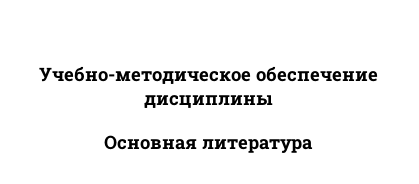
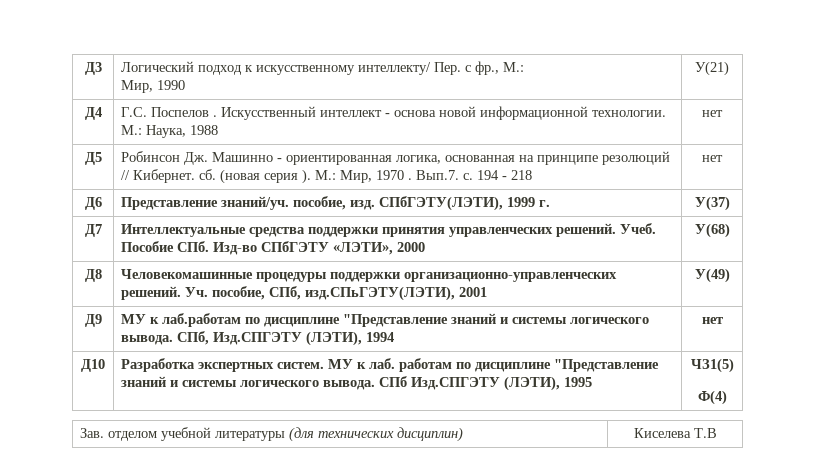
- Учебно-методическое обеспечение дисциплины
- Основная литература
+ Д3 | Логический подход к искусственному интеллекту/ Пер. с фр., М.:
+ Мир, 1990 | У(21)
+ Д4 | Г.С. Поспелов . Искусственный интеллект - основа новой информационной технологии. М.: Наука, 1988 | нет
+ Д5 | Робинсон Дж. Машинно - ориентированная логика, основанная на принципе резолюций // Кибернет. сб. (новая серия ). М.: Мир, 1970 . Вып.7. с. 194 - 218 | нет
+ Д6 | Представление знаний/уч. пособие, изд. СПбГЭТУ(ЛЭТИ), 1999 г. | У(37)
+ Д7 | Интеллектуальные средства поддержки принятия управленческих решений. Учеб. Пособие СПб. Изд-во СПбГЭТУ «ЛЭТИ», 2000 | У(68)
+ Д8 | Человекомашинные процедуры поддержки организационно-управленческих решений. Уч. пособие, СПб, изд.СПьГЭТУ(ЛЭТИ), 2001 | У(49)
+ Д9 | МУ к лаб.работам по дисциплине "Представление знаний и системы логического вывода. СПб, Изд.СПГЭТУ (ЛЭТИ), 1994 | нет
+ Д10 | Разработка экспертных систем. МУ к лаб. работам по дисциплине "Представление знаний и системы логического вывода. СПб Изд.СПГЭТУ (ЛЭТИ), 1995 | ЧЗ1(5)
+ Ф(4)
+ Зав. отделом учебной литературы (для технических дисциплин) | Киселева Т.В

